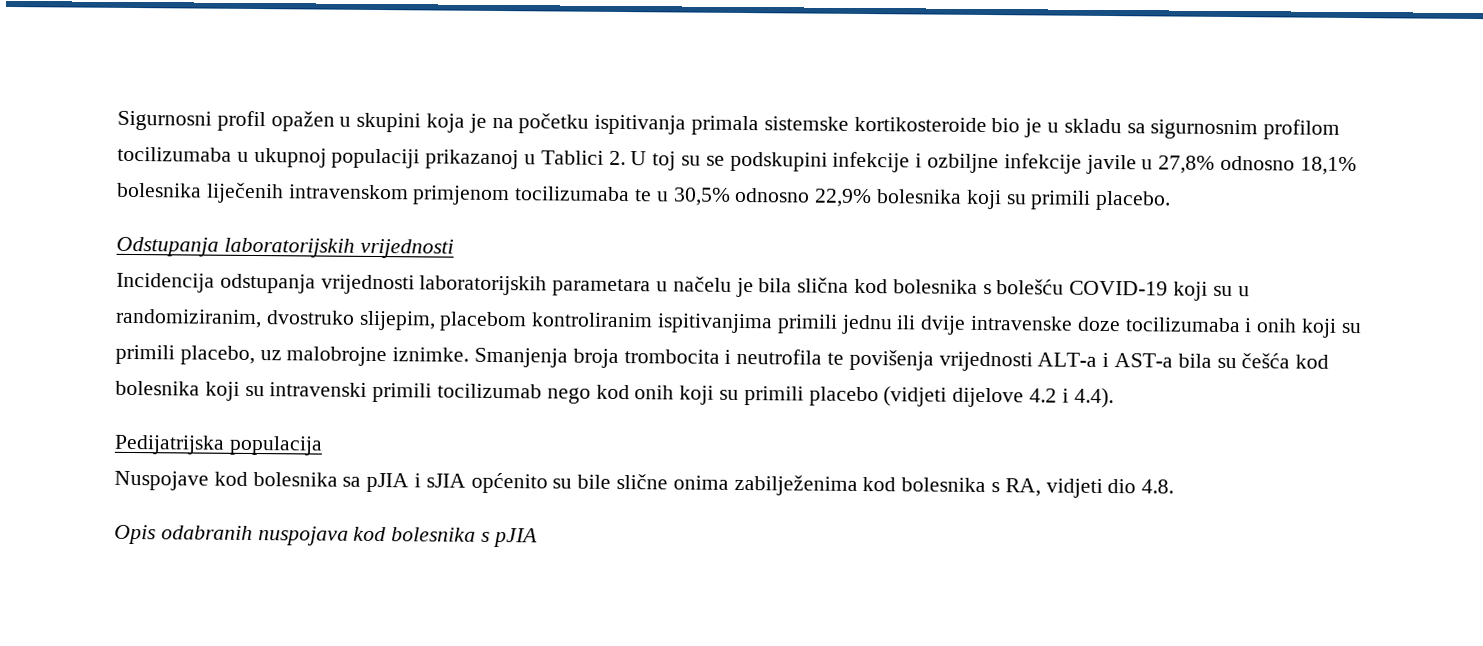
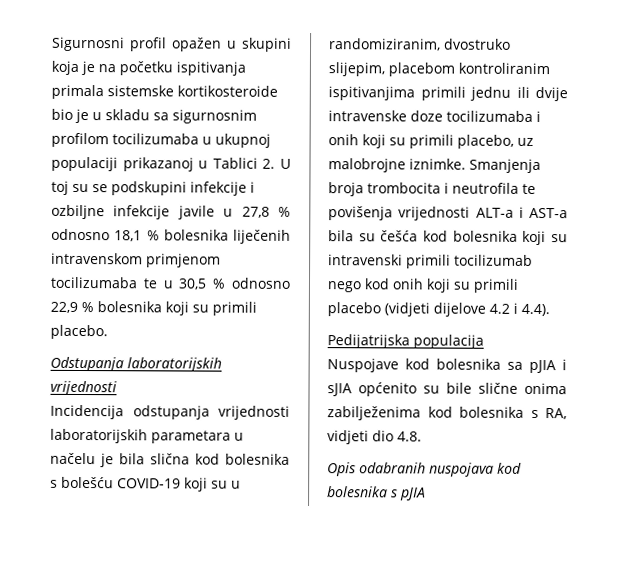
- Sigurnosni profil opažen u skupini koja je na početku ispitivanja primala sistemske kortikosteroide bio je u skladu sa sigurnosnim profilom tocilizumaba u ukupnoj populaciji prikazanoj u Tablici 2. U toj su se podskupini infekcije i ozbiljne infekcije javile u 27,8% odnosno 18,1% bolesnika liječenih intravenskom primjenom tocilizumaba te u 30,5% odnosno 22,9% bolesnika koji su primili placebo.
+ Sigurnosni profil opažen u skupini koja je na početku ispitivanja primala sistemske kortikosteroide bio je u skladu sa sigurnosnim profilom tocilizumaba u ukupnoj populaciji prikazanoj u Tablici 2. U toj su se podskupini infekcije i ozbiljne infekcije javile u 27,8 % odnosno 18,1 % bolesnika liječenih intravenskom primjenom tocilizumaba te u 30,5 % odnosno 22,9 % bolesnika koji su primili placebo.

